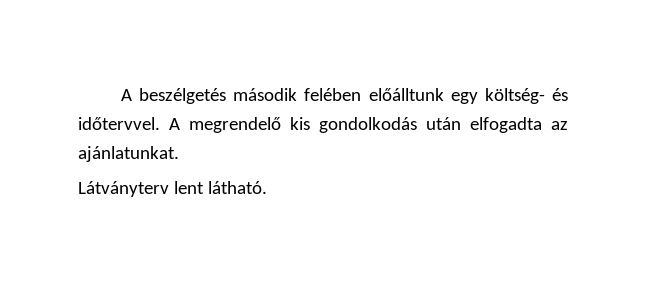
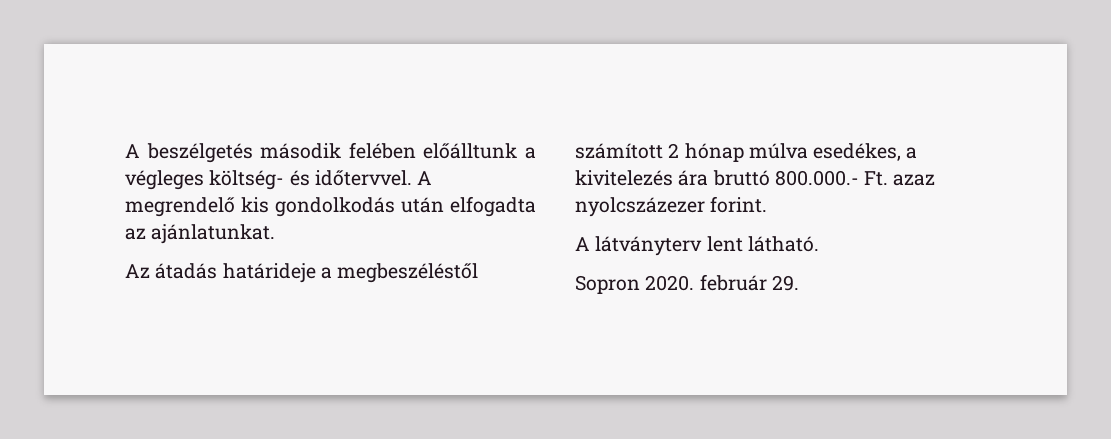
- A beszélgetés második felében előálltunk egy költség- és időtervvel.
+ A beszélgetés második felében előálltunk a végleges költség- és időtervvel.
- Látványterv lent látható.
+ Az átadás határideje a megbeszéléstől számított 2 hónap múlva esedékes, a kivitelezés ára bruttó 800.000.- Ft. azaz nyolcszázezer forint.
+ A látványterv lent látható.
+ Sopron 2020. február 29.

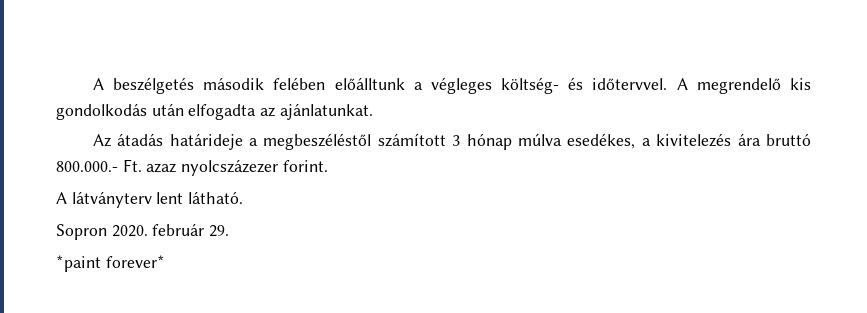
- Az átadás határideje a megbeszéléstől számított 2 hónap múlva esedékes, a kivitelezés ára bruttó 800.000.- Ft. azaz nyolcszázezer forint.
+ Az átadás határideje a megbeszéléstől számított 3 hónap múlva esedékes, a kivitelezés ára bruttó 800.000.- Ft. azaz nyolcszázezer forint.
+ *paint forever*

